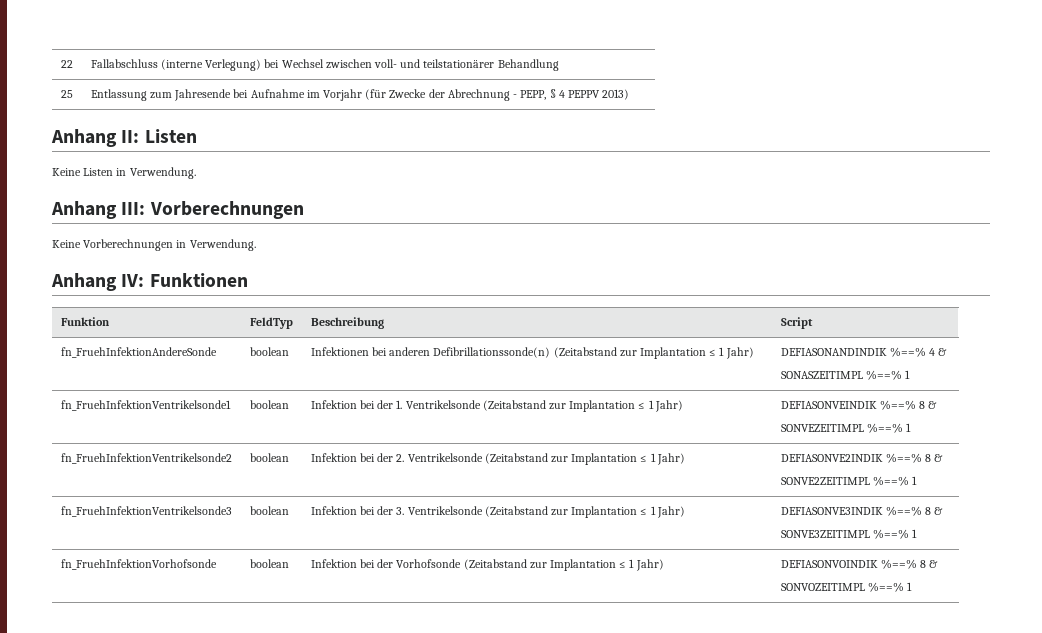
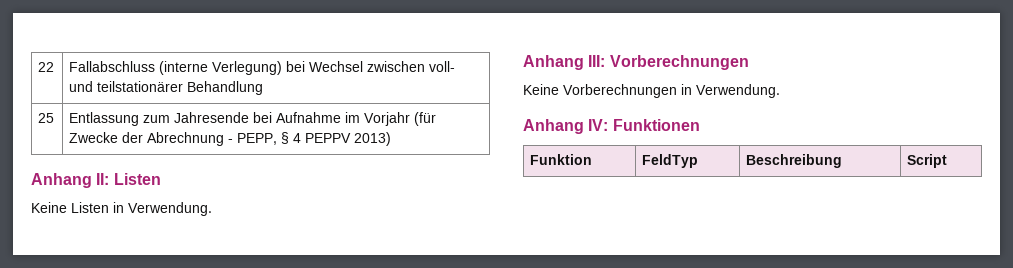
- fn_FruehInfektionAndereSonde | boolean | Infektionen bei anderen Defibrillationssonde(n) (Zeitabstand zur Implantation ≤ 1 Jahr) | DEFIASONANDINDIK %==% 4 &
- SONASZEITIMPL %==% 1
- fn_FruehInfektionVentrikelsonde1 | boolean | Infektion bei der 1. Ventrikelsonde (Zeitabstand zur Implantation ≤ 1 Jahr) | DEFIASONVEINDIK %==% 8 &
- SONVEZEITIMPL %==% 1
- fn_FruehInfektionVentrikelsonde2 | boolean | Infektion bei der 2. Ventrikelsonde (Zeitabstand zur Implantation ≤ 1 Jahr) | DEFIASONVE2INDIK %==% 8 &
- SONVE2ZEITIMPL %==% 1
- fn_FruehInfektionVentrikelsonde3 | boolean | Infektion bei der 3. Ventrikelsonde (Zeitabstand zur Implantation ≤ 1 Jahr) | DEFIASONVE3INDIK %==% 8 &
- SONVE3ZEITIMPL %==% 1
- fn_FruehInfektionVorhofsonde | boolean | Infektion bei der Vorhofsonde (Zeitabstand zur Implantation ≤ 1 Jahr) | DEFIASONVOINDIK %==% 8 &
- SONVOZEITIMPL %==% 1

